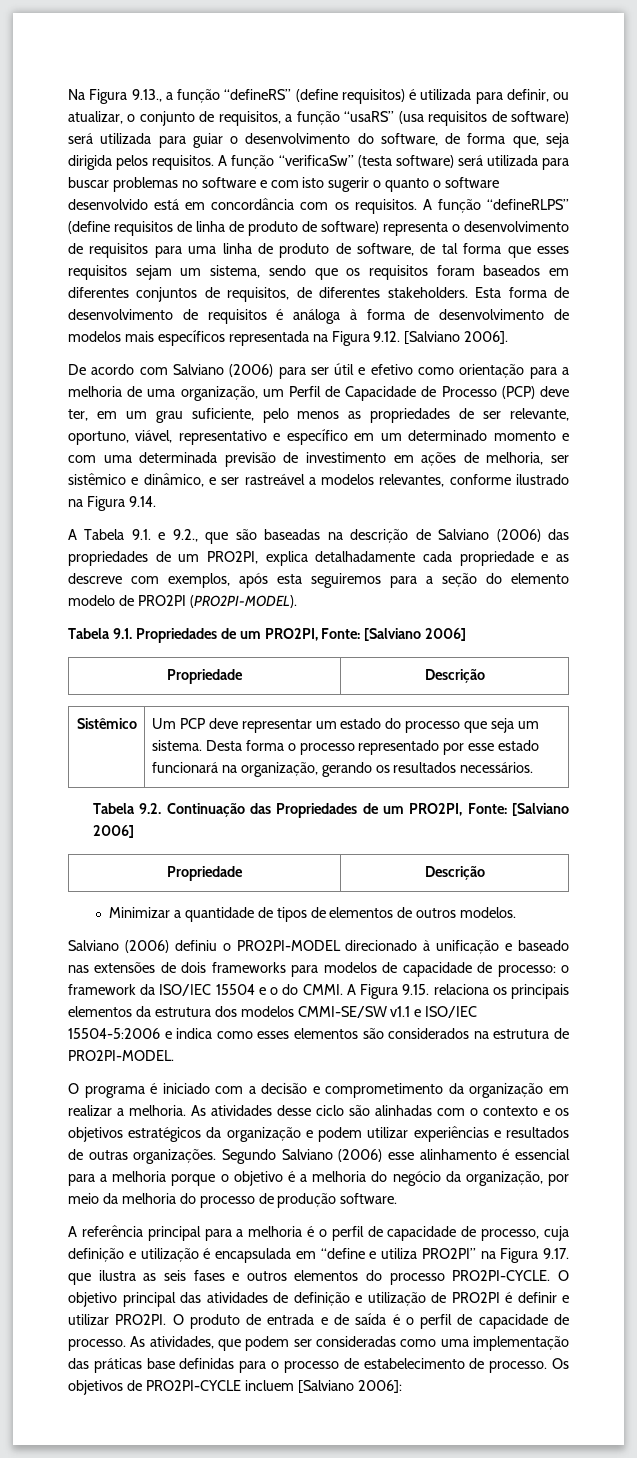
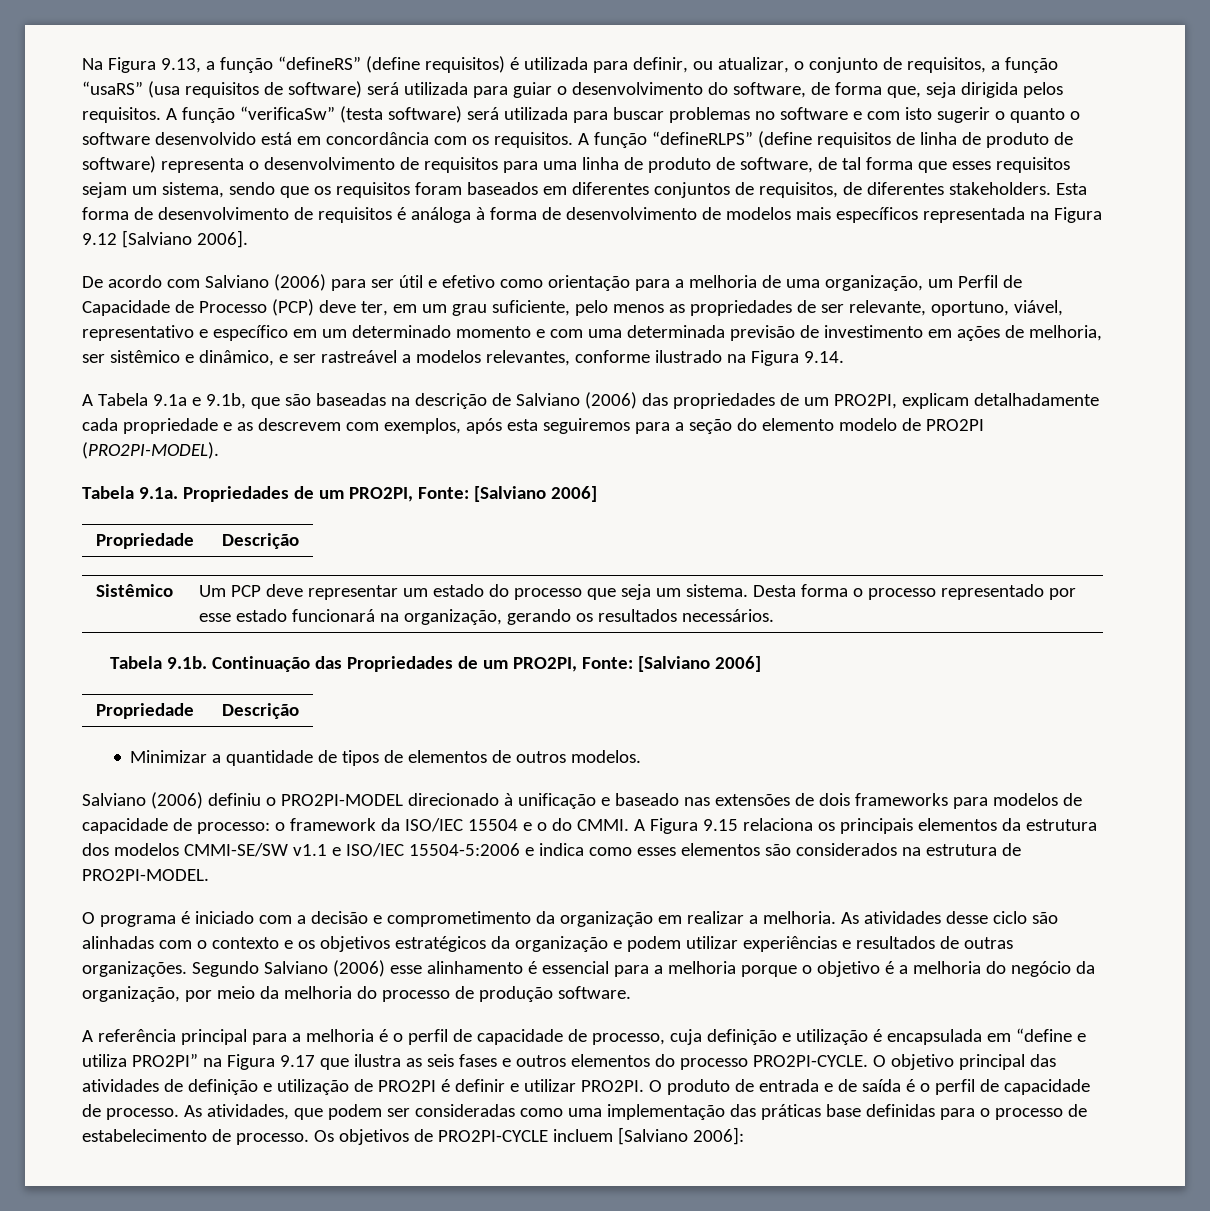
- Na Figura 9.13., a função “defineRS” (define requisitos) é utilizada para definir, ou atualizar, o conjunto de requisitos, a função “usaRS” (usa requisitos de software) será utilizada para guiar o desenvolvimento do software, de forma que, seja dirigida pelos requisitos.
+ Na Figura 9.13, a função “defineRS” (define requisitos) é utilizada para definir, ou atualizar, o conjunto de requisitos, a função “usaRS” (usa requisitos de software) será utilizada para guiar o desenvolvimento do software, de forma que, seja dirigida pelos requisitos.
- Esta forma de desenvolvimento de requisitos é análoga à forma de desenvolvimento de modelos mais específicos representada na Figura 9.12. [Salviano 2006].
+ Esta forma de desenvolvimento de requisitos é análoga à forma de desenvolvimento de modelos mais específicos representada na Figura 9.12 [Salviano 2006].
- A Tabela 9.1. e 9.2., que são baseadas na descrição de Salviano (2006) das propriedades de um PRO2PI, explica detalhadamente cada propriedade e as descreve com exemplos, após esta seguiremos para a seção do elemento modelo de PRO2PI (PRO2PI-MODEL).
+ A Tabela 9.1a e 9.1b, que são baseadas na descrição de Salviano (2006) das propriedades de um PRO2PI, explicam detalhadamente cada propriedade e as descrevem com exemplos, após esta seguiremos para a seção do elemento modelo de PRO2PI (PRO2PI-MODEL).
- Tabela 9.1. Propriedades de um PRO2PI, Fonte: [Salviano 2006]
+ Tabela 9.1a. Propriedades de um PRO2PI, Fonte: [Salviano 2006]
- Tabela 9.2. Continuação das Propriedades de um PRO2PI, Fonte: [Salviano 2006]
+ Tabela 9.1b. Continuação das Propriedades de um PRO2PI, Fonte: [Salviano 2006]
- A Figura 9.15. relaciona os principais elementos da estrutura dos modelos CMMI-SE/SW v1.1 e ISO/IEC 15504-5:2006 e indica como esses elementos são considerados na estrutura de PRO2PI-MODEL.
+ A Figura 9.15 relaciona os principais elementos da estrutura dos modelos CMMI-SE/SW v1.1 e ISO/IEC 15504-5:2006 e indica como esses elementos são considerados na estrutura de PRO2PI-MODEL.
- A referência principal para a melhoria é o perfil de capacidade de processo, cuja definição e utilização é encapsulada em “define e utiliza PRO2PI” na Figura 9.17. que ilustra as seis fases e outros elementos do processo PRO2PI-CYCLE.
+ A referência principal para a melhoria é o perfil de capacidade de processo, cuja definição e utilização é encapsulada em “define e utiliza PRO2PI” na Figura 9.17 que ilustra as seis fases e outros elementos do processo PRO2PI-CYCLE.

